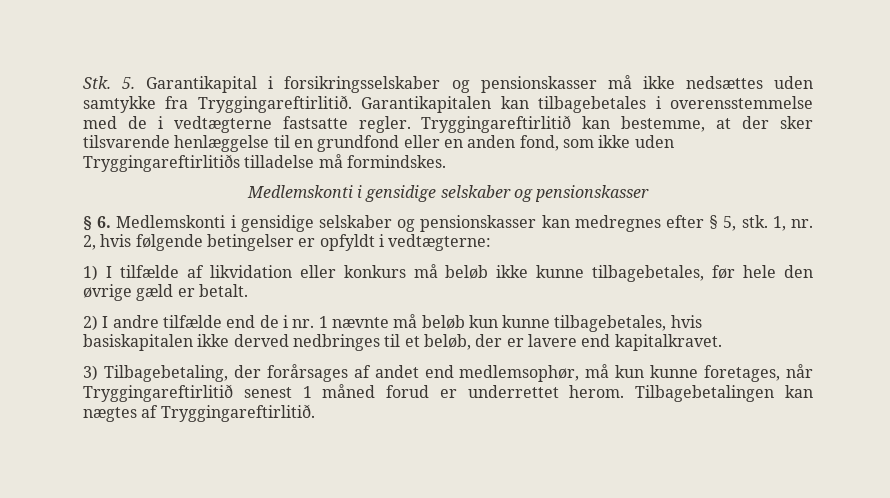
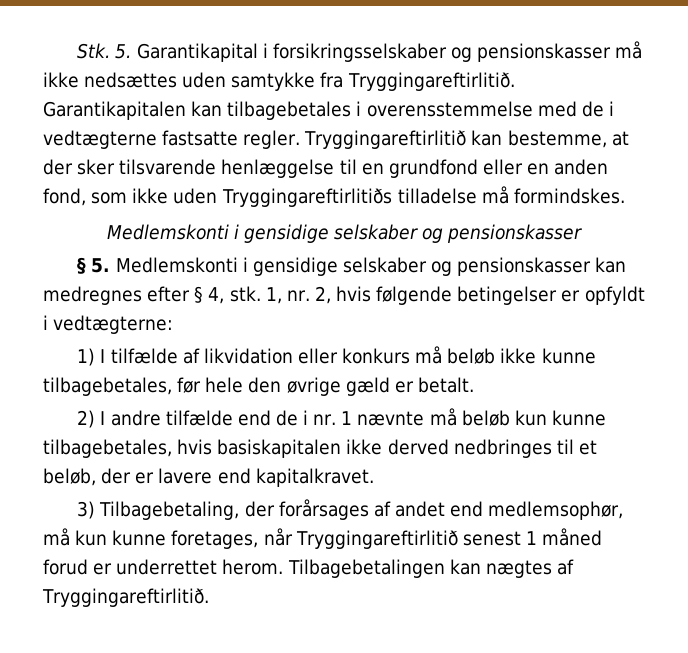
- § 6. Medlemskonti i gensidige selskaber og pensionskasser kan medregnes efter § 5, stk.
+ § 5. Medlemskonti i gensidige selskaber og pensionskasser kan medregnes efter § 4, stk.

